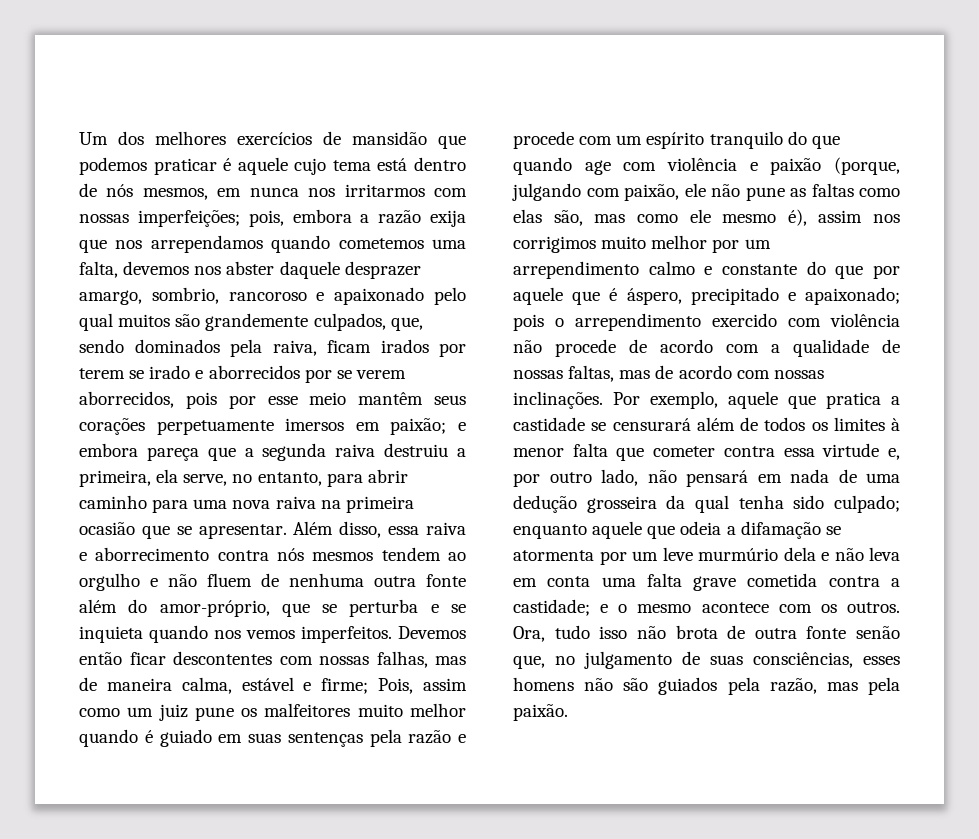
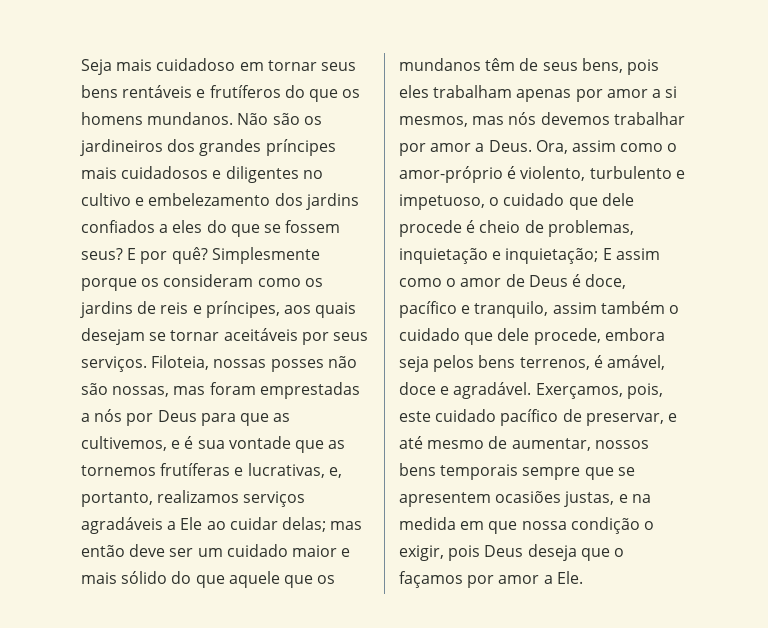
- Um dos melhores exercícios de mansidão que podemos praticar é aquele cujo tema está dentro de nós mesmos, em nunca nos irritarmos com nossas imperfeições; pois, embora a razão exija que nos arrependamos quando cometemos uma falta, devemos nos abster daquele desprazer amargo, sombrio, rancoroso e apaixonado pelo qual muitos são grandemente culpados, que, sendo dominados pela raiva, ficam irados por terem se irado e aborrecidos por se verem aborrecidos, pois por esse meio mantêm seus corações perpetuamente imersos em paixão; e embora pareça que a segunda raiva destruiu a primeira, ela serve, no entanto, para abrir caminho para uma nova raiva na primeira ocasião que se apresentar. Além disso, essa raiva e aborrecimento contra nós mesmos tendem ao orgulho e não fluem de nenhuma outra fonte além do amor-próprio, que se perturba e se inquieta quando nos vemos imperfeitos. Devemos então ficar descontentes com nossas falhas, mas de maneira calma, estável e firme; Pois, assim como um juiz pune os malfeitores muito melhor quando é guiado em suas sentenças pela razão e procede com um espírito tranquilo do que quando age com violência e paixão (porque, julgando com paixão, ele não pune as faltas como elas são, mas como ele mesmo é), assim nos corrigimos muito melhor por um arrependimento calmo e constante do que por aquele que é áspero, precipitado e apaixonado; pois o arrependimento exercido com violência não procede de acordo com a qualidade de nossas faltas, mas de acordo com nossas inclinações. Por exemplo, aquele que pratica a castidade se censurará além de todos os limites à menor falta que cometer contra essa virtude e, por outro lado, não pensará em nada de uma dedução grosseira da qual tenha sido culpado; enquanto aquele que odeia a difamação se atormenta por um leve murmúrio dela e não leva em conta uma falta grave cometida contra a castidade; e o mesmo acontece com os outros. Ora, tudo isso não brota de outra fonte senão que, no julgamento de suas consciências, esses homens não são guiados pela razão, mas pela paixão.
+ Seja mais cuidadoso em tornar seus bens rentáveis e frutíferos do que os homens mundanos. Não são os jardineiros dos grandes príncipes mais cuidadosos e diligentes no cultivo e embelezamento dos jardins confiados a eles do que se fossem seus? E por quê? Simplesmente porque os consideram como os jardins de reis e príncipes, aos quais desejam se tornar aceitáveis por seus serviços. Filoteia, nossas posses não são nossas, mas foram emprestadas a nós por Deus para que as cultivemos, e é sua vontade que as tornemos frutíferas e lucrativas, e, portanto, realizamos serviços agradáveis a Ele ao cuidar delas; mas então deve ser um cuidado maior e mais sólido do que aquele que os mundanos têm de seus bens, pois eles trabalham apenas por amor a si mesmos, mas nós devemos trabalhar por amor a Deus. Ora, assim como o amor-próprio é violento, turbulento e impetuoso, o cuidado que dele procede é cheio de problemas, inquietação e inquietação; E assim como o amor de Deus é doce, pacífico e tranquilo, assim também o cuidado que dele procede, embora seja pelos bens terrenos, é amável, doce e agradável. Exerçamos, pois, este cuidado pacífico de preservar, e até mesmo de aumentar, nossos bens temporais sempre que se apresentem ocasiões justas, e na medida em que nossa condição o exigir, pois Deus deseja que o façamos por amor a Ele.

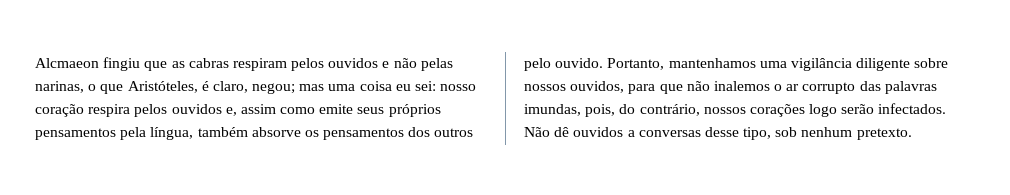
- Seja mais cuidadoso em tornar seus bens rentáveis e frutíferos do que os homens mundanos. Não são os jardineiros dos grandes príncipes mais cuidadosos e diligentes no cultivo e embelezamento dos jardins confiados a eles do que se fossem seus? E por quê? Simplesmente porque os consideram como os jardins de reis e príncipes, aos quais desejam se tornar aceitáveis por seus serviços. Filoteia, nossas posses não são nossas, mas foram emprestadas a nós por Deus para que as cultivemos, e é sua vontade que as tornemos frutíferas e lucrativas, e, portanto, realizamos serviços agradáveis a Ele ao cuidar delas; mas então deve ser um cuidado maior e mais sólido do que aquele que os mundanos têm de seus bens, pois eles trabalham apenas por amor a si mesmos, mas nós devemos trabalhar por amor a Deus. Ora, assim como o amor-próprio é violento, turbulento e impetuoso, o cuidado que dele procede é cheio de problemas, inquietação e inquietação; E assim como o amor de Deus é doce, pacífico e tranquilo, assim também o cuidado que dele procede, embora seja pelos bens terrenos, é amável, doce e agradável. Exerçamos, pois, este cuidado pacífico de preservar, e até mesmo de aumentar, nossos bens temporais sempre que se apresentem ocasiões justas, e na medida em que nossa condição o exigir, pois Deus deseja que o façamos por amor a Ele.
+ Alcmaeon fingiu que as cabras respiram pelos ouvidos e não pelas narinas, o que Aristóteles, é claro, negou; mas uma coisa eu sei: nosso coração respira pelos ouvidos e, assim como emite seus próprios pensamentos pela língua, também absorve os pensamentos dos outros pelo ouvido. Portanto, mantenhamos uma vigilância diligente sobre nossos ouvidos, para que não inalemos o ar corrupto das palavras imundas, pois, do contrário, nossos corações logo serão infectados. Não dê ouvidos a conversas desse tipo, sob nenhum pretexto.

